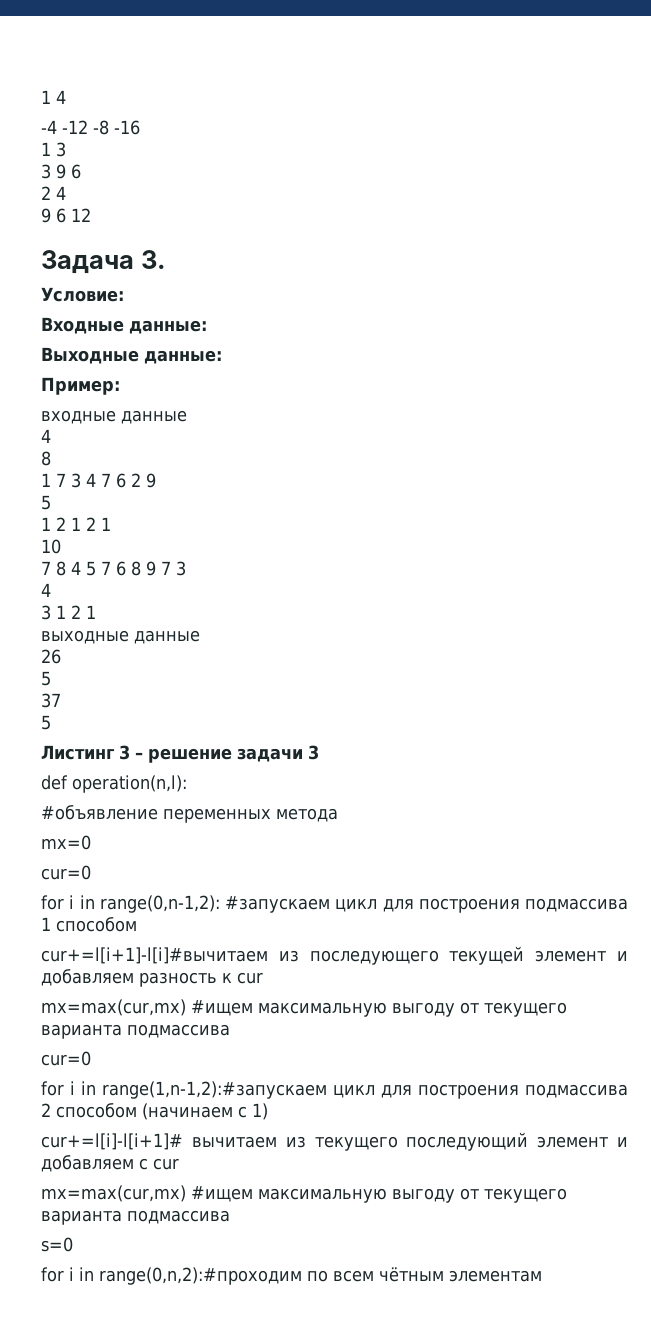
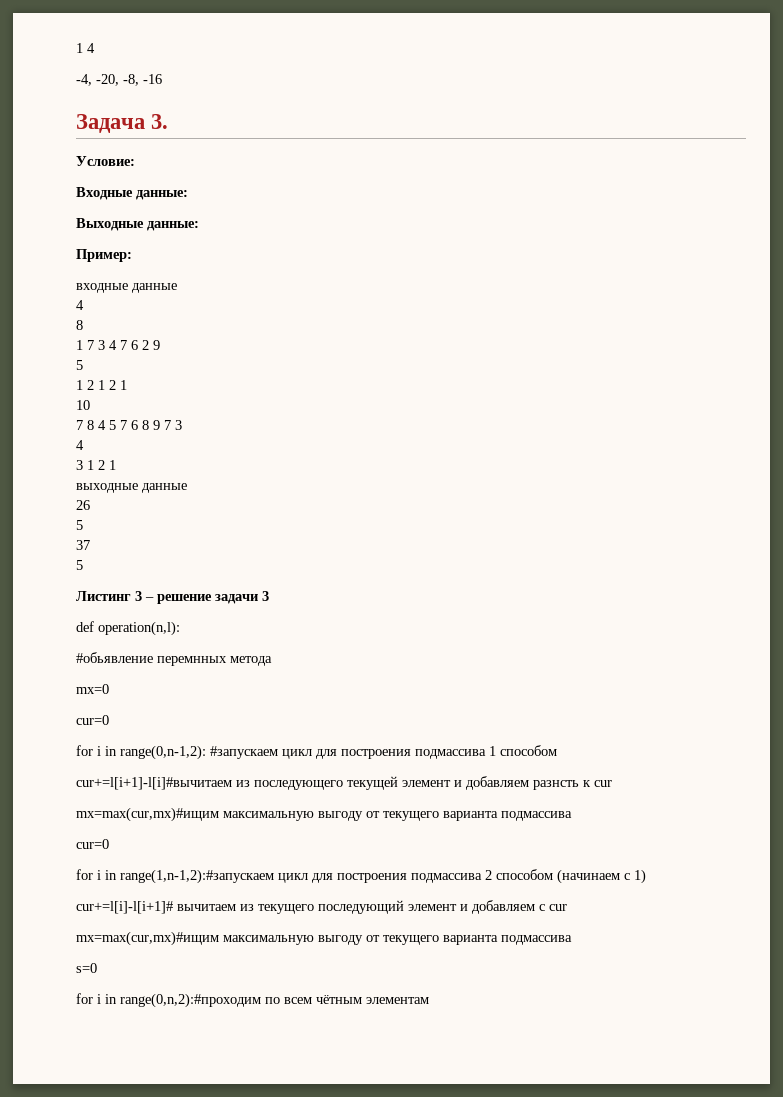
- -4 -12 -8 -16
- 1 3
- 3 9 6
- 2 4
- 9 6 12
+ -4, -20, -8, -16
- #объявление переменных метода
+ #обьявление перемнных метода
- cur+=l[i+1]-l[i]#вычитаем из последующего текущей элемент и добавляем разность к cur
- mx=max(cur,mx) #ищем максимальную выгоду от текущего варианта подмассива
+ cur+=l[i+1]-l[i]#вычитаем из последующего текущей элемент и добавляем разнсть к cur
+ mx=max(cur,mx)#ищим максимальную выгоду от текущего варианта подмассива
  cur+=l[i]-l[i+1]# вычитаем из текущего последующий элемент и добавляем с cur
- mx=max(cur,mx) #ищем максимальную выгоду от текущего варианта подмассива
+ mx=max(cur,mx)#ищим максимальную выгоду от текущего варианта подмассива

